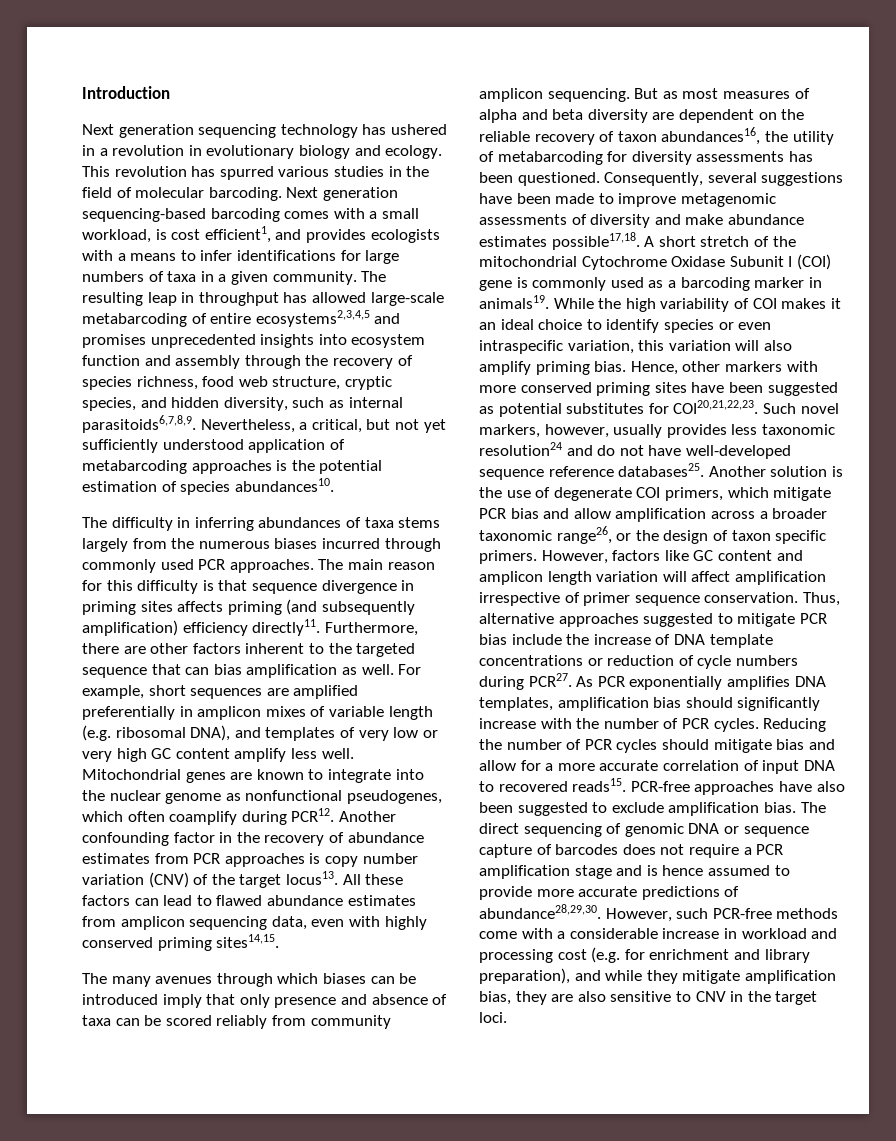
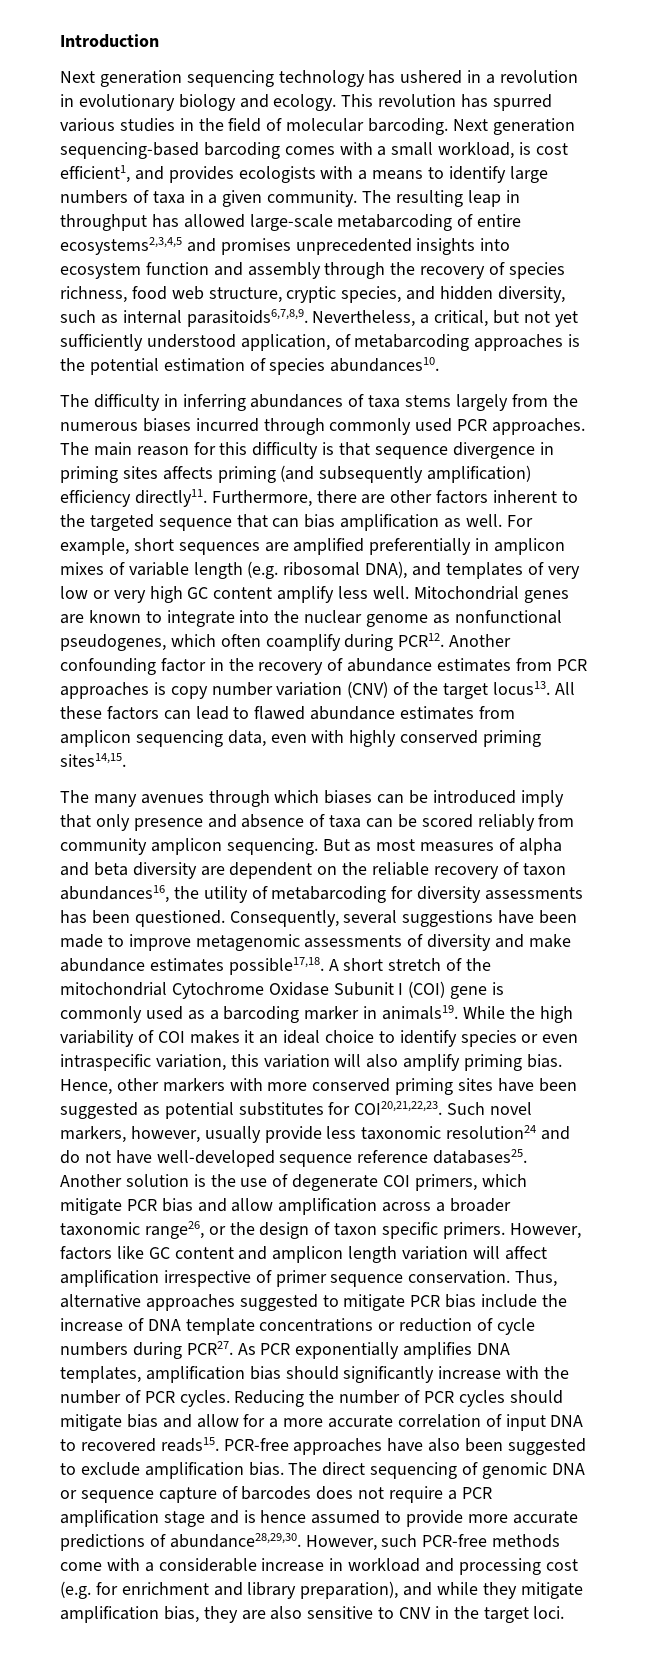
- Next generation sequencing-based barcoding comes with a small workload, is cost efficient1, and provides ecologists with a means to infer identifications for large numbers of taxa in a given community.
+ Next generation sequencing-based barcoding comes with a small workload, is cost efficient1, and provides ecologists with a means to identify large numbers of taxa in a given community.
- Nevertheless, a critical, but not yet sufficiently understood application of metabarcoding approaches is the potential estimation of species abundances10.
+ Nevertheless, a critical, but not yet sufficiently understood application, of metabarcoding approaches is the potential estimation of species abundances10.
- Such novel markers, however, usually provides less taxonomic resolution24 and do not have well-developed sequence reference databases25.
+ Such novel markers, however, usually provide less taxonomic resolution24 and do not have well-developed sequence reference databases25.

